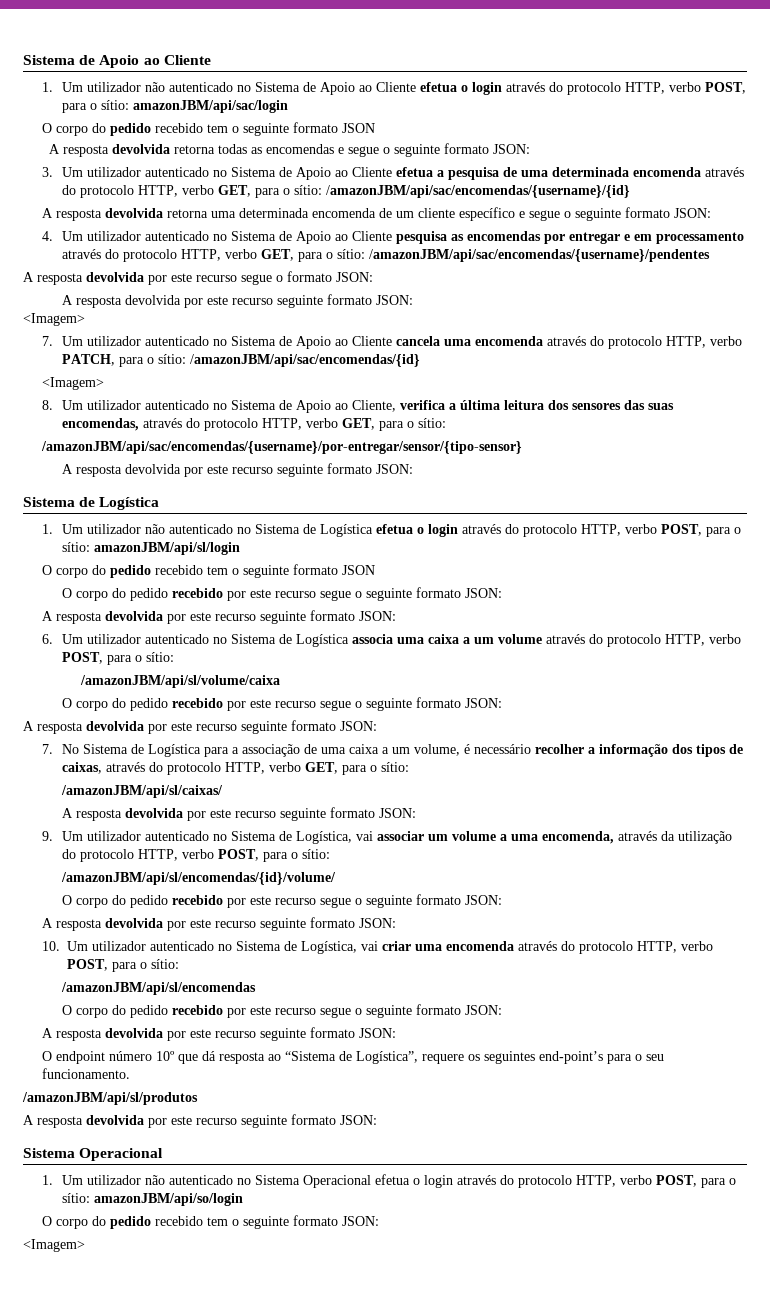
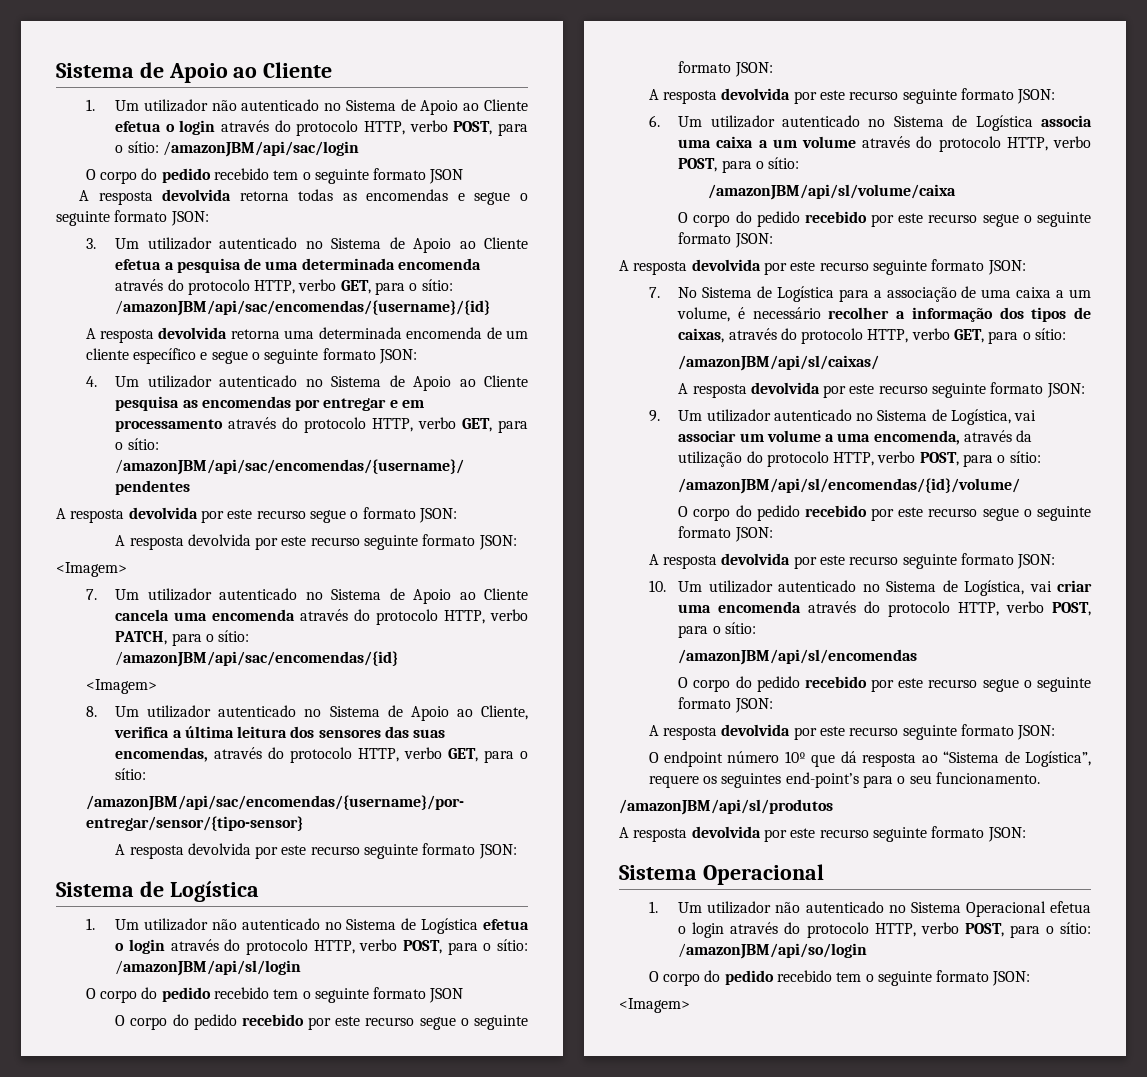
- 1. Um utilizador não autenticado no Sistema de Apoio ao Cliente efetua o login através do protocolo HTTP, verbo POST, para o sítio: amazonJBM/api/sac/login
+ 1. Um utilizador não autenticado no Sistema de Apoio ao Cliente efetua o login através do protocolo HTTP, verbo POST, para o sítio: /amazonJBM/api/sac/login
- 1. Um utilizador não autenticado no Sistema de Logística efetua o login através do protocolo HTTP, verbo POST, para o sítio: amazonJBM/api/sl/login
+ 1. Um utilizador não autenticado no Sistema de Logística efetua o login através do protocolo HTTP, verbo POST, para o sítio: /amazonJBM/api/sl/login
- 1. Um utilizador não autenticado no Sistema Operacional efetua o login através do protocolo HTTP, verbo POST, para o sítio: amazonJBM/api/so/login
+ 1. Um utilizador não autenticado no Sistema Operacional efetua o login através do protocolo HTTP, verbo POST, para o sítio: /amazonJBM/api/so/login

